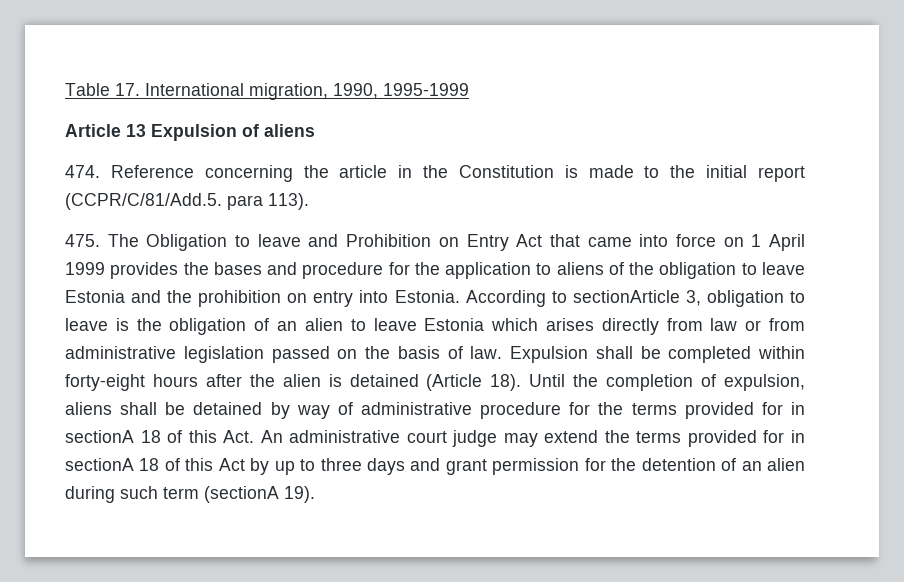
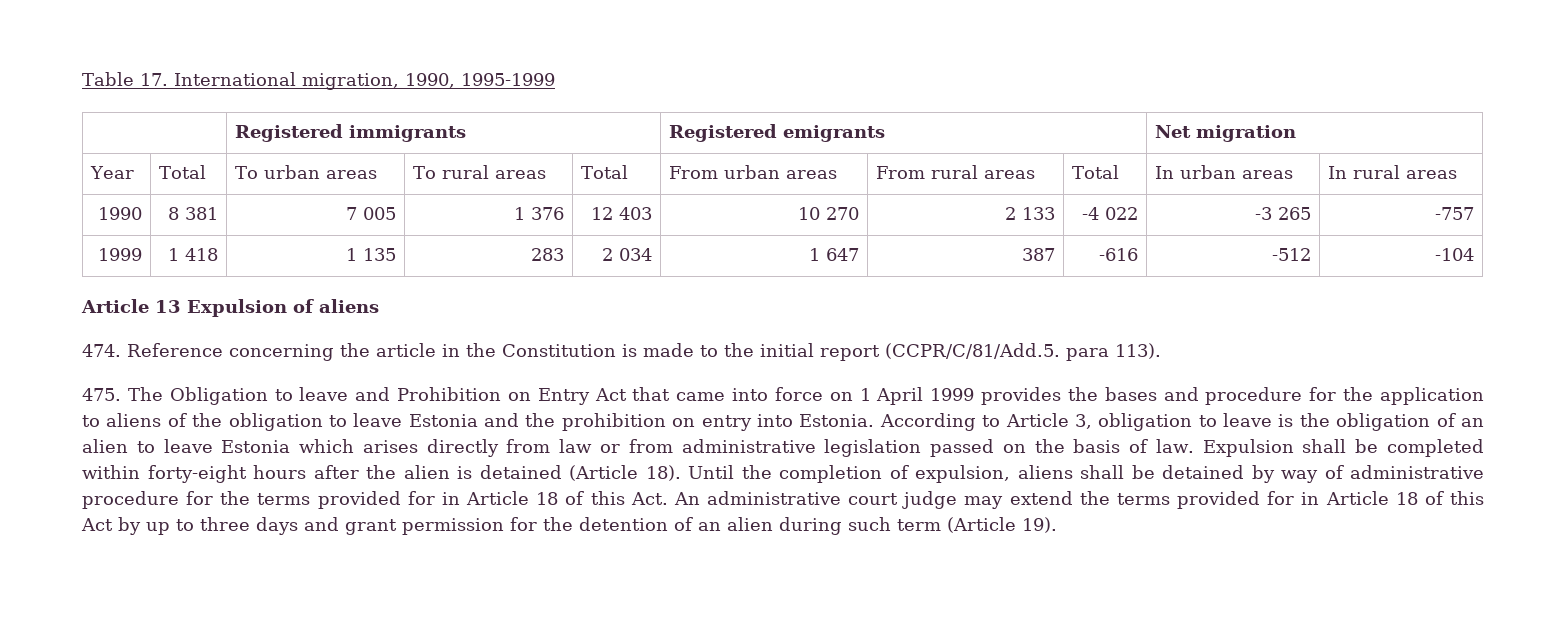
+ | Registered immigrants | Registered emigrants | Net migration
+ Year | Total | To urban areas | To rural areas | Total | From urban areas | From rural areas | Total | In urban areas | In rural areas
+ 1990 | 8 381 | 7 005 | 1 376 | 12 403 | 10 270 | 2 133 | -4 022 | -3 265 | -757
+ 1999 | 1 418 | 1 135 | 283 | 2 034 | 1 647 | 387 | -616 | -512 | -104
- According to sectionArticle 3, obligation to leave is the obligation of an alien to leave Estonia which arises directly from law or from administrative legislation passed on the basis of law.
+ According to Article 3, obligation to leave is the obligation of an alien to leave Estonia which arises directly from law or from administrative legislation passed on the basis of law.
- Until the completion of expulsion, aliens shall be detained by way of administrative procedure for the terms provided for in sectionA 18 of this Act. An administrative court judge may extend the terms provided for in sectionA 18 of this Act by up to three days and grant permission for the detention of an alien during such term (sectionA 19).
+ Until the completion of expulsion, aliens shall be detained by way of administrative procedure for the terms provided for in Article 18 of this Act. An administrative court judge may extend the terms provided for in Article 18 of this Act by up to three days and grant permission for the detention of an alien during such term (Article 19).

